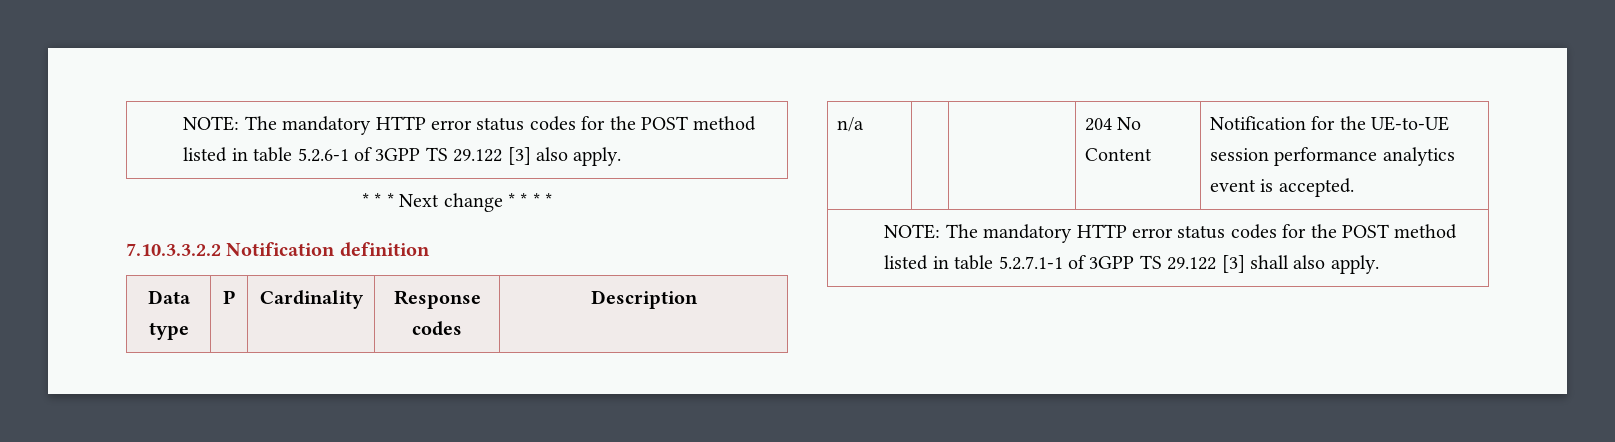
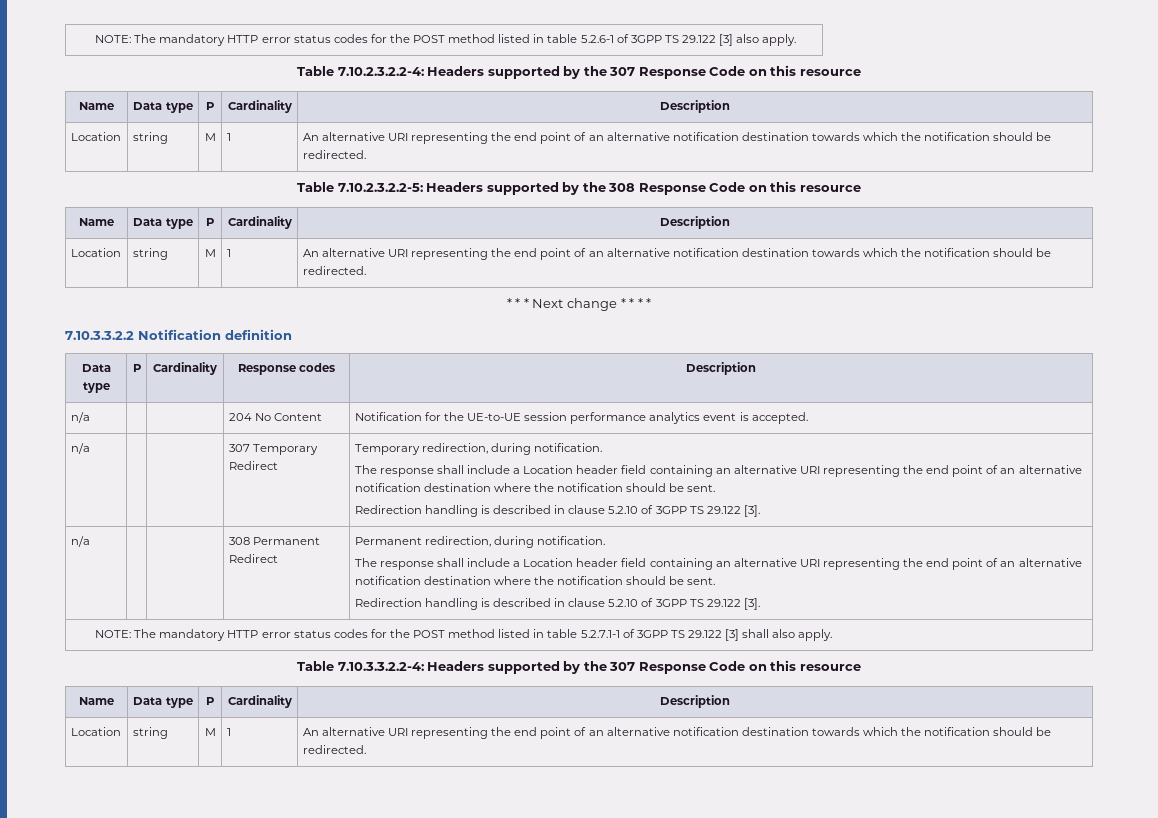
+ Table 7.10.2.3.2.2-4: Headers supported by the 307 Response Code on this resource
+ Name | Data type | P | Cardinality | Description
+ Location | string | M | 1 | An alternative URI representing the end point of an alternative notification destination towards which the notification should be redirected.
+ Table 7.10.2.3.2.2-5: Headers supported by the 308 Response Code on this resource
+ Name | Data type | P | Cardinality | Description
+ Location | string | M | 1 | An alternative URI representing the end point of an alternative notification destination towards which the notification should be redirected.
+ n/a | | | 307 Temporary Redirect | Temporary redirection, during notification.
+ The response shall include a Location header field containing an alternative URI representing the end point of an alternative notification destination where the notification should be sent.
+ Redirection handling is described in clause 5.2.10 of 3GPP TS 29.122 [3].
+ n/a | | | 308 Permanent Redirect | Permanent redirection, during notification.
+ The response shall include a Location header field containing an alternative URI representing the end point of an alternative notification destination where the notification should be sent.
+ Redirection handling is described in clause 5.2.10 of 3GPP TS 29.122 [3].
+ Table 7.10.3.3.2.2-4: Headers supported by the 307 Response Code on this resource
+ Name | Data type | P | Cardinality | Description
+ Location | string | M | 1 | An alternative URI representing the end point of an alternative notification destination towards which the notification should be redirected.

